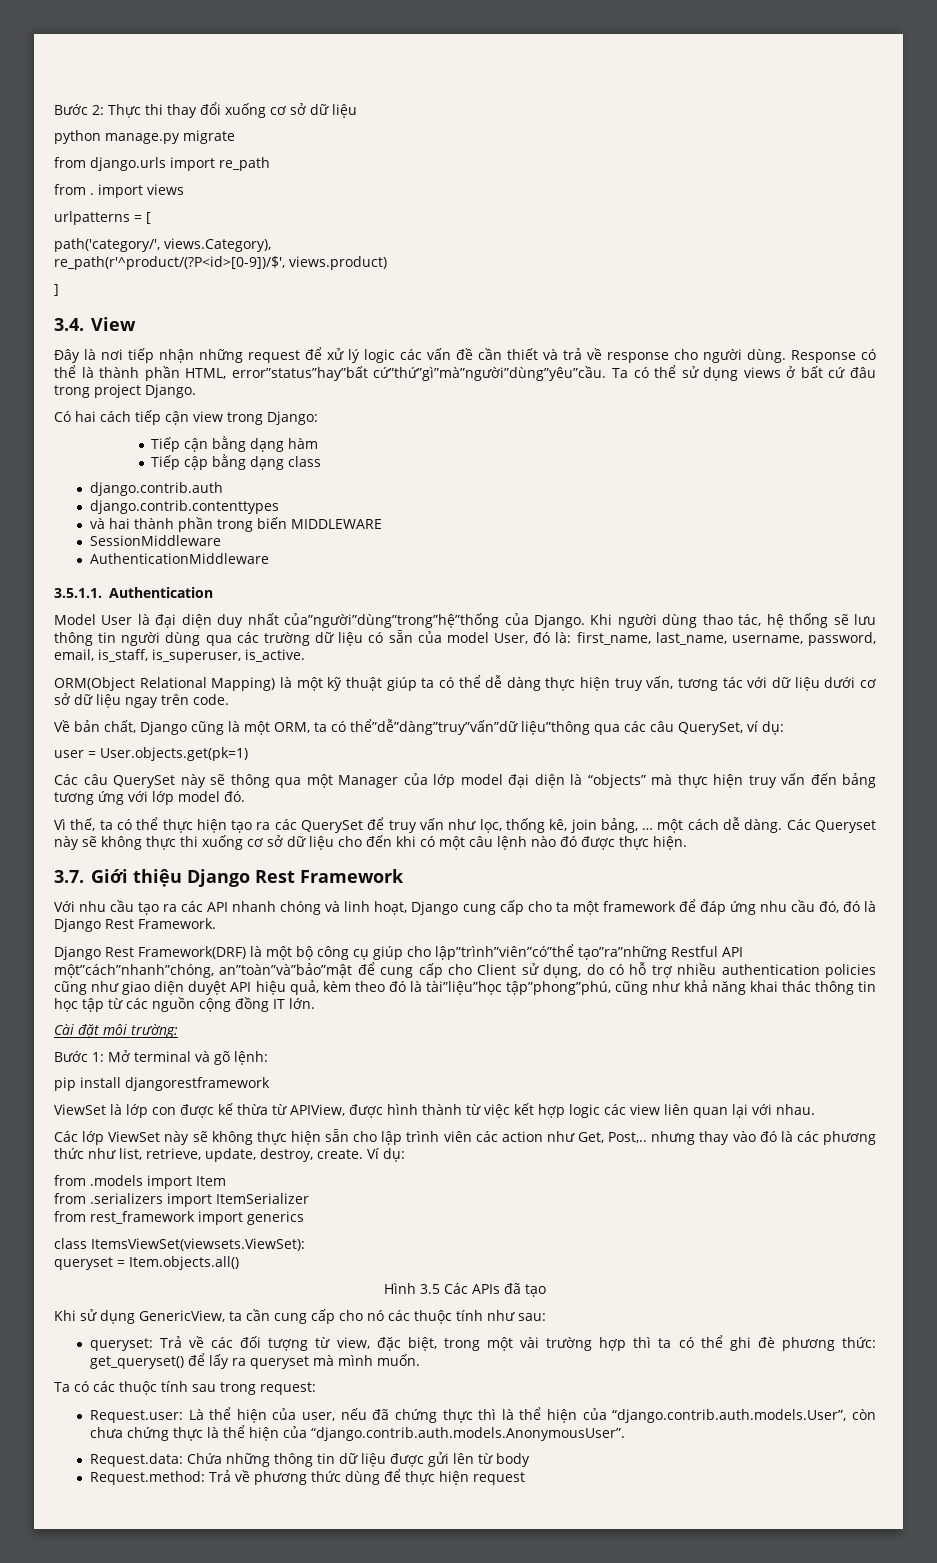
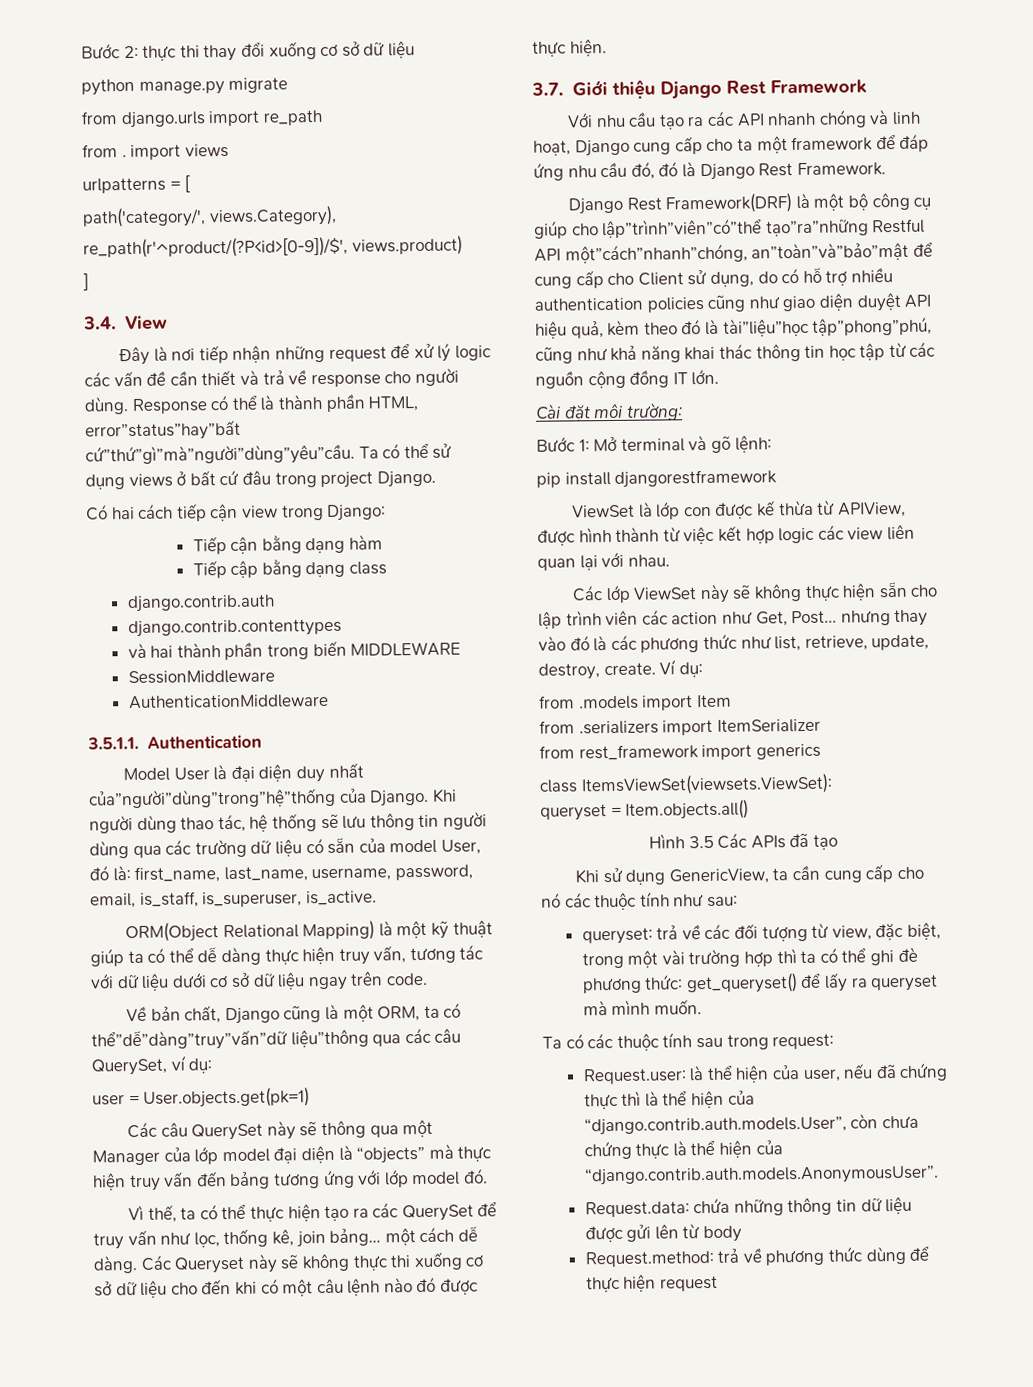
- Bước 2: Thực thi thay đổi xuống cơ sở dữ liệu
+ Bước 2: thực thi thay đổi xuống cơ sở dữ liệu
- Vì thế, ta có thể thực hiện tạo ra các QuerySet để truy vấn như lọc, thống kê, join bảng, … một cách dễ dàng.
+ Vì thế, ta có thể thực hiện tạo ra các QuerySet để truy vấn như lọc, thống kê, join bảng… một cách dễ dàng.
- Các lớp ViewSet này sẽ không thực hiện sẵn cho lập trình viên các action như Get, Post,.. nhưng thay vào đó là các phương thức như list, retrieve, update, destroy, create.
+ Các lớp ViewSet này sẽ không thực hiện sẵn cho lập trình viên các action như Get, Post... nhưng thay vào đó là các phương thức như list, retrieve, update, destroy, create.
- queryset: Trả về các đối tượng từ view, đặc biệt, trong một vài trường hợp thì ta có thể ghi đè phương thức: get_queryset() để lấy ra queryset mà mình muốn.
+ queryset: trả về các đối tượng từ view, đặc biệt, trong một vài trường hợp thì ta có thể ghi đè phương thức: get_queryset() để lấy ra queryset mà mình muốn.
- Request.user: Là thể hiện của user, nếu đã chứng thực thì là thể hiện của “django.contrib.auth.models.User”, còn chưa chứng thực là thể hiện của “django.contrib.auth.models.AnonymousUser”.
+ Request.user: là thể hiện của user, nếu đã chứng thực thì là thể hiện của “django.contrib.auth.models.User”, còn chưa chứng thực là thể hiện của “django.contrib.auth.models.AnonymousUser”.
- Request.data: Chứa những thông tin dữ liệu được gửi lên từ body
+ Request.data: chứa những thông tin dữ liệu được gửi lên từ body
- Request.method: Trả về phương thức dùng để thực hiện request
+ Request.method: trả về phương thức dùng để thực hiện request

